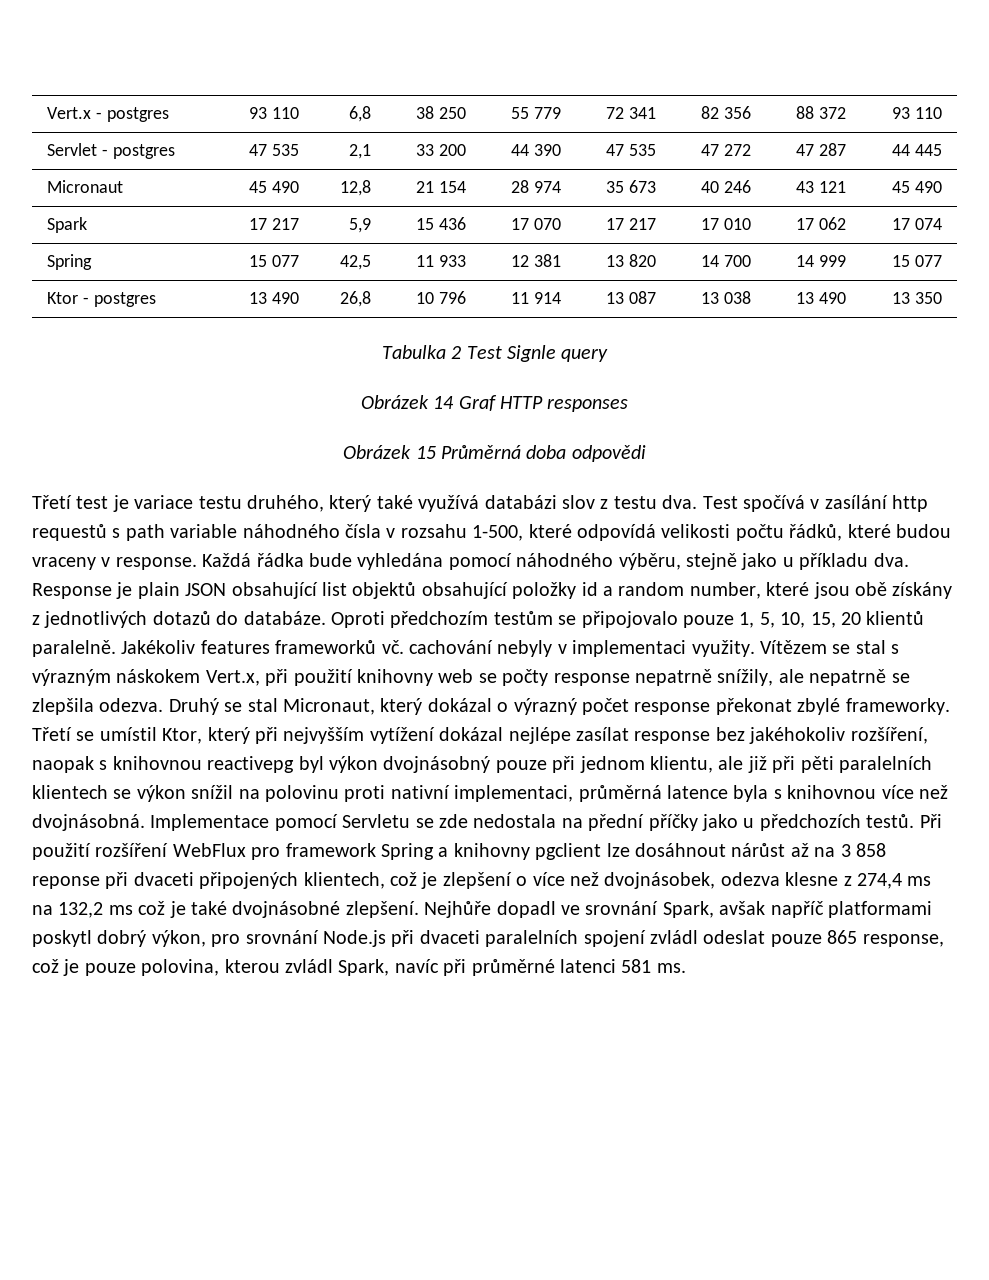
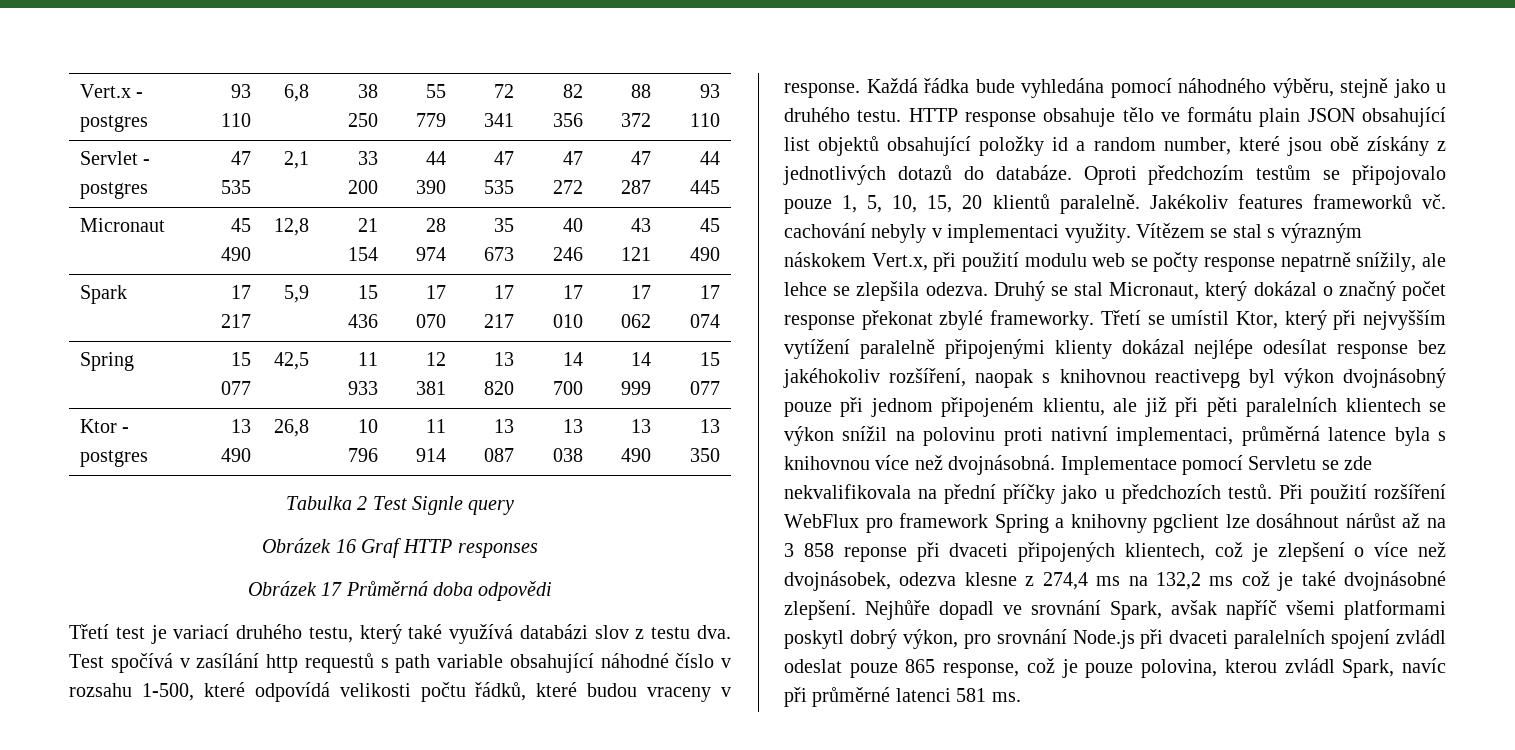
- Obrázek 14 Graf HTTP responses
+ Obrázek 16 Graf HTTP responses
- Obrázek 15 Průměrná doba odpovědi
+ Obrázek 17 Průměrná doba odpovědi
- Třetí test je variace testu druhého, který také využívá databázi slov z testu dva.
+ Třetí test je variací druhého testu, který také využívá databázi slov z testu dva.
- Test spočívá v zasílání http requestů s path variable náhodného čísla v rozsahu 1-500, které odpovídá velikosti počtu řádků, které budou vraceny v response.
+ Test spočívá v zasílání http requestů s path variable obsahující náhodné číslo v rozsahu 1-500, které odpovídá velikosti počtu řádků, které budou vraceny v response.
- Každá řádka bude vyhledána pomocí náhodného výběru, stejně jako u příkladu dva. Response je plain JSON obsahující list objektů obsahující položky id a random number, které jsou obě získány z jednotlivých dotazů do databáze.
+ Každá řádka bude vyhledána pomocí náhodného výběru, stejně jako u druhého testu. HTTP response obsahuje tělo ve formátu plain JSON obsahující list objektů obsahující položky id a random number, které jsou obě získány z jednotlivých dotazů do databáze.
- Vítězem se stal s výrazným náskokem Vert.x, při použití knihovny web se počty response nepatrně snížily, ale nepatrně se zlepšila odezva.
+ Vítězem se stal s výrazným náskokem Vert.x, při použití modulu web se počty response nepatrně snížily, ale lehce se zlepšila odezva.
- Druhý se stal Micronaut, který dokázal o výrazný počet response překonat zbylé frameworky.
+ Druhý se stal Micronaut, který dokázal o značný počet response překonat zbylé frameworky.
- Třetí se umístil Ktor, který při nejvyšším vytížení dokázal nejlépe zasílat response bez jakéhokoliv rozšíření, naopak s knihovnou reactivepg byl výkon dvojnásobný pouze při jednom klientu, ale již při pěti paralelních klientech se výkon snížil na polovinu proti nativní implementaci, průměrná latence byla s knihovnou více než dvojnásobná.
+ Třetí se umístil Ktor, který při nejvyšším vytížení paralelně připojenými klienty dokázal nejlépe odesílat response bez jakéhokoliv rozšíření, naopak s knihovnou reactivepg byl výkon dvojnásobný pouze při jednom připojeném klientu, ale již při pěti paralelních klientech se výkon snížil na polovinu proti nativní implementaci, průměrná latence byla s knihovnou více než dvojnásobná.
- Implementace pomocí Servletu se zde nedostala na přední příčky jako u předchozích testů.
+ Implementace pomocí Servletu se zde nekvalifikovala na přední příčky jako u předchozích testů.
- Nejhůře dopadl ve srovnání Spark, avšak napříč platformami poskytl dobrý výkon, pro srovnání Node.js při dvaceti paralelních spojení zvládl odeslat pouze 865 response, což je pouze polovina, kterou zvládl Spark, navíc při průměrné latenci 581 ms.
+ Nejhůře dopadl ve srovnání Spark, avšak napříč všemi platformami poskytl dobrý výkon, pro srovnání Node.js při dvaceti paralelních spojení zvládl odeslat pouze 865 response, což je pouze polovina, kterou zvládl Spark, navíc při průměrné latenci 581 ms.

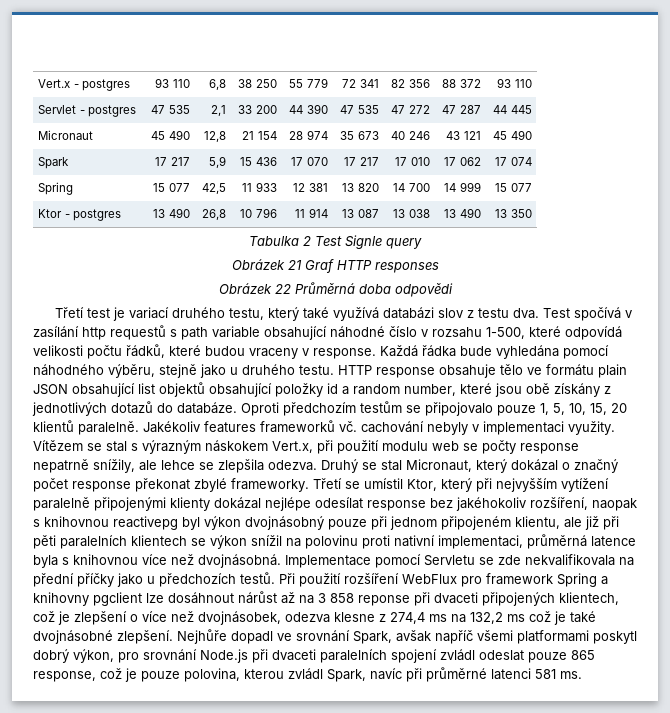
- Obrázek 16 Graf HTTP responses
+ Obrázek 21 Graf HTTP responses
- Obrázek 17 Průměrná doba odpovědi
+ Obrázek 22 Průměrná doba odpovědi

